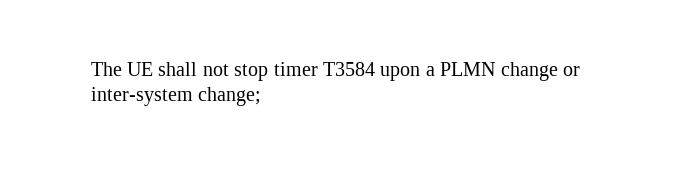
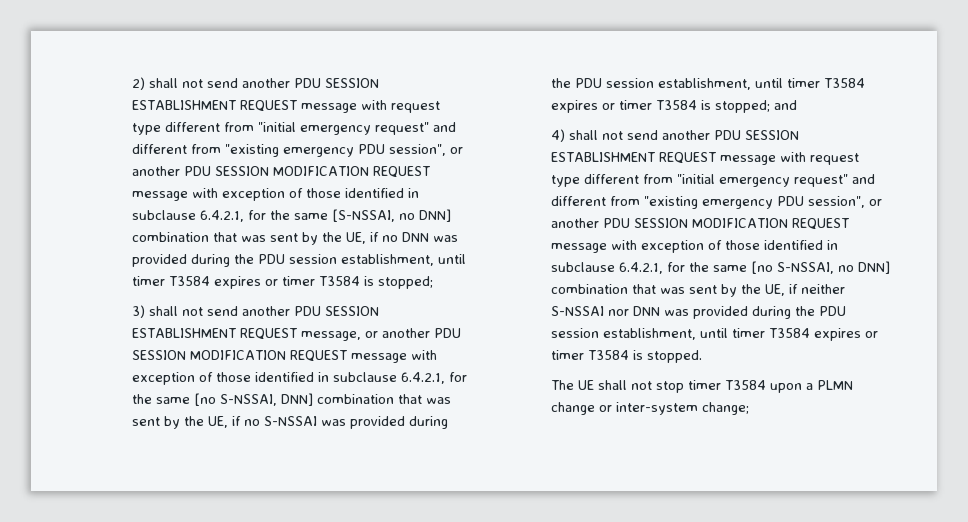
+ 2) shall not send another PDU SESSION ESTABLISHMENT REQUEST message with request type different from "initial emergency request" and different from "existing emergency PDU session", or another PDU SESSION MODIFICATION REQUEST message with exception of those identified in subclause 6.4.2.1, for the same [S-NSSAI, no DNN] combination that was sent by the UE, if no DNN was provided during the PDU session establishment, until timer T3584 expires or timer T3584 is stopped;
+ 3) shall not send another PDU SESSION ESTABLISHMENT REQUEST message, or another PDU SESSION MODIFICATION REQUEST message with exception of those identified in subclause 6.4.2.1, for the same [no S-NSSAI, DNN] combination that was sent by the UE, if no S-NSSAI was provided during the PDU session establishment, until timer T3584 expires or timer T3584 is stopped; and
+ 4) shall not send another PDU SESSION ESTABLISHMENT REQUEST message with request type different from "initial emergency request" and different from "existing emergency PDU session", or another PDU SESSION MODIFICATION REQUEST message with exception of those identified in subclause 6.4.2.1, for the same [no S-NSSAI, no DNN] combination that was sent by the UE, if neither S-NSSAI nor DNN was provided during the PDU session establishment, until timer T3584 expires or timer T3584 is stopped.

